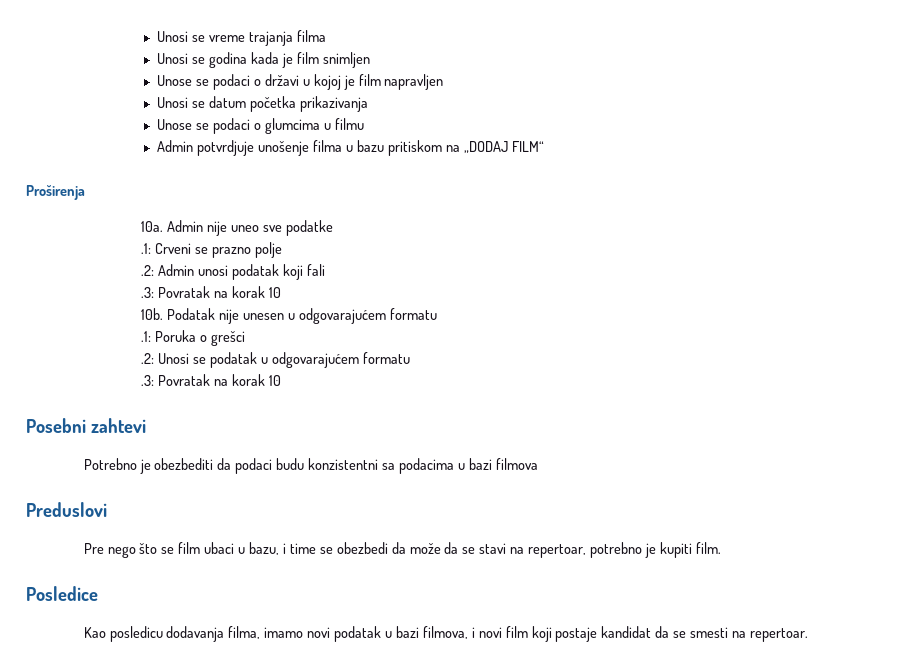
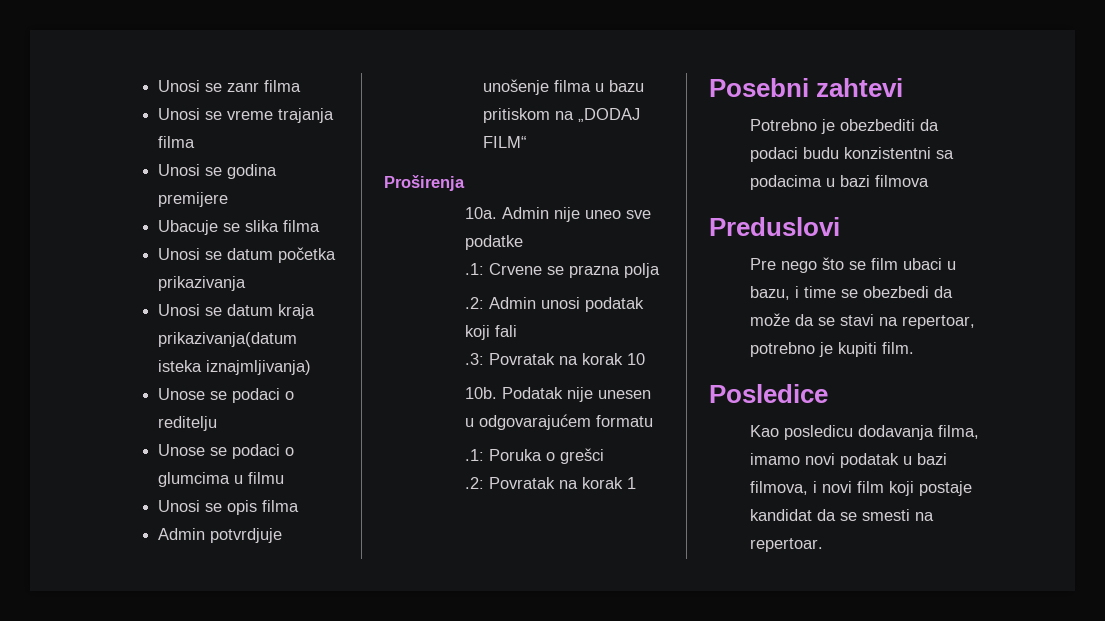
+ Unosi se zanr filma
- Unosi se godina kada je film snimljen
- Unose se podaci o državi u kojoj je film napravljen
+ Unosi se godina premijere
+ Ubacuje se slika filma
+ Unosi se datum kraja prikazivanja(datum isteka iznajmljivanja)
+ Unose se podaci o reditelju
+ Unosi se opis filma
- .1: Crveni se prazno polje
+ .1: Crvene se prazna polja
- .2: Unosi se podatak u odgovarajućem formatu
- .3: Povratak na korak 10
+ .2: Povratak na korak 1

